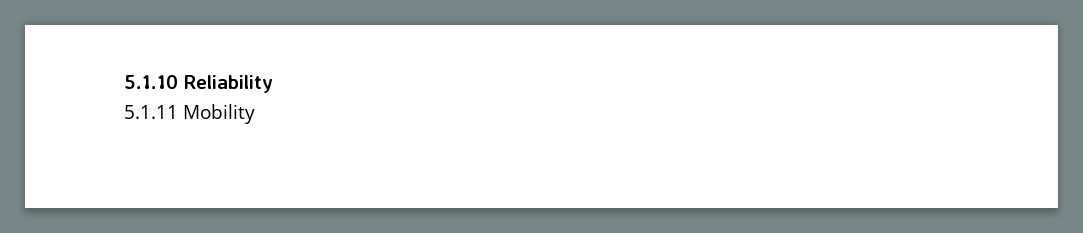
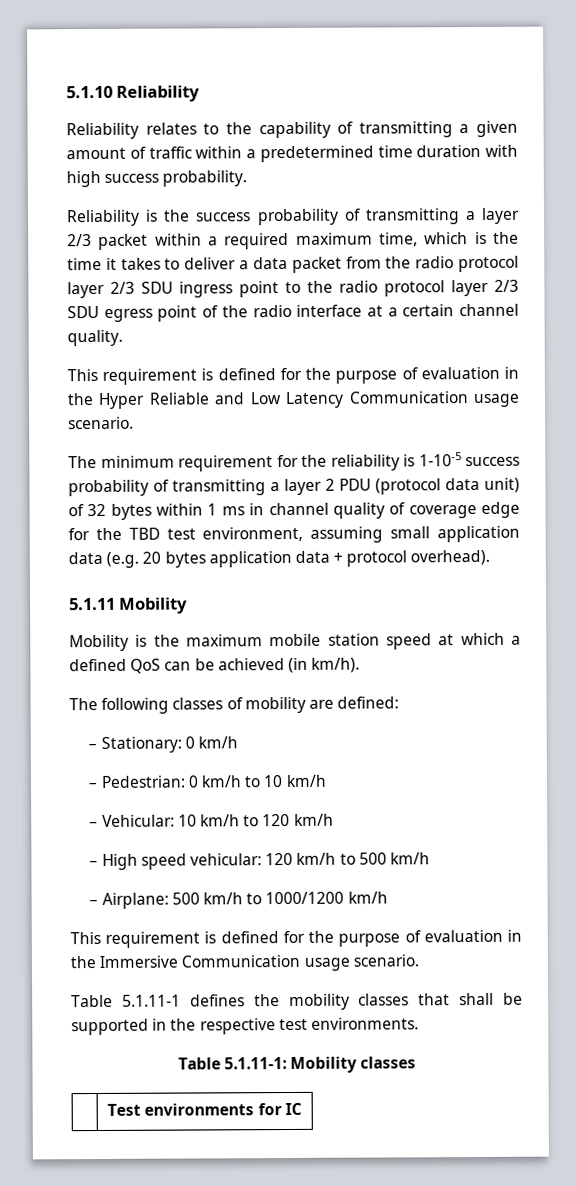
+ Reliability relates to the capability of transmitting a given amount of traffic within a predetermined time duration with high success probability.
+ Reliability is the success probability of transmitting a layer 2/3 packet within a required maximum time, which is the time it takes to deliver a data packet from the radio protocol layer 2/3 SDU ingress point to the radio protocol layer 2/3 SDU egress point of the radio interface at a certain channel quality.
+ This requirement is defined for the purpose of evaluation in the Hyper Reliable and Low Latency Communication usage scenario.
+ The minimum requirement for the reliability is 1-10-5 success probability of transmitting a layer 2 PDU (protocol data unit) of 32 bytes within 1 ms in channel quality of coverage edge for the TBD test environment, assuming small application data (e.g. 20 bytes application data + protocol overhead).
  5.1.11 Mobility
+ Mobility is the maximum mobile station speed at which a defined QoS can be achieved (in km/h).
+ The following classes of mobility are defined:
+ – Stationary: 0 km/h
+ – Pedestrian: 0 km/h to 10 km/h
+ – Vehicular: 10 km/h to 120 km/h
+ – High speed vehicular: 120 km/h to 500 km/h
+ – Airplane: 500 km/h to 1000/1200 km/h
+ This requirement is defined for the purpose of evaluation in the Immersive Communication usage scenario.
+ Table 5.1.11-1 defines the mobility classes that shall be supported in the respective test environments.
+ Table 5.1.11-1: Mobility classes
+ | Test environments for IC

